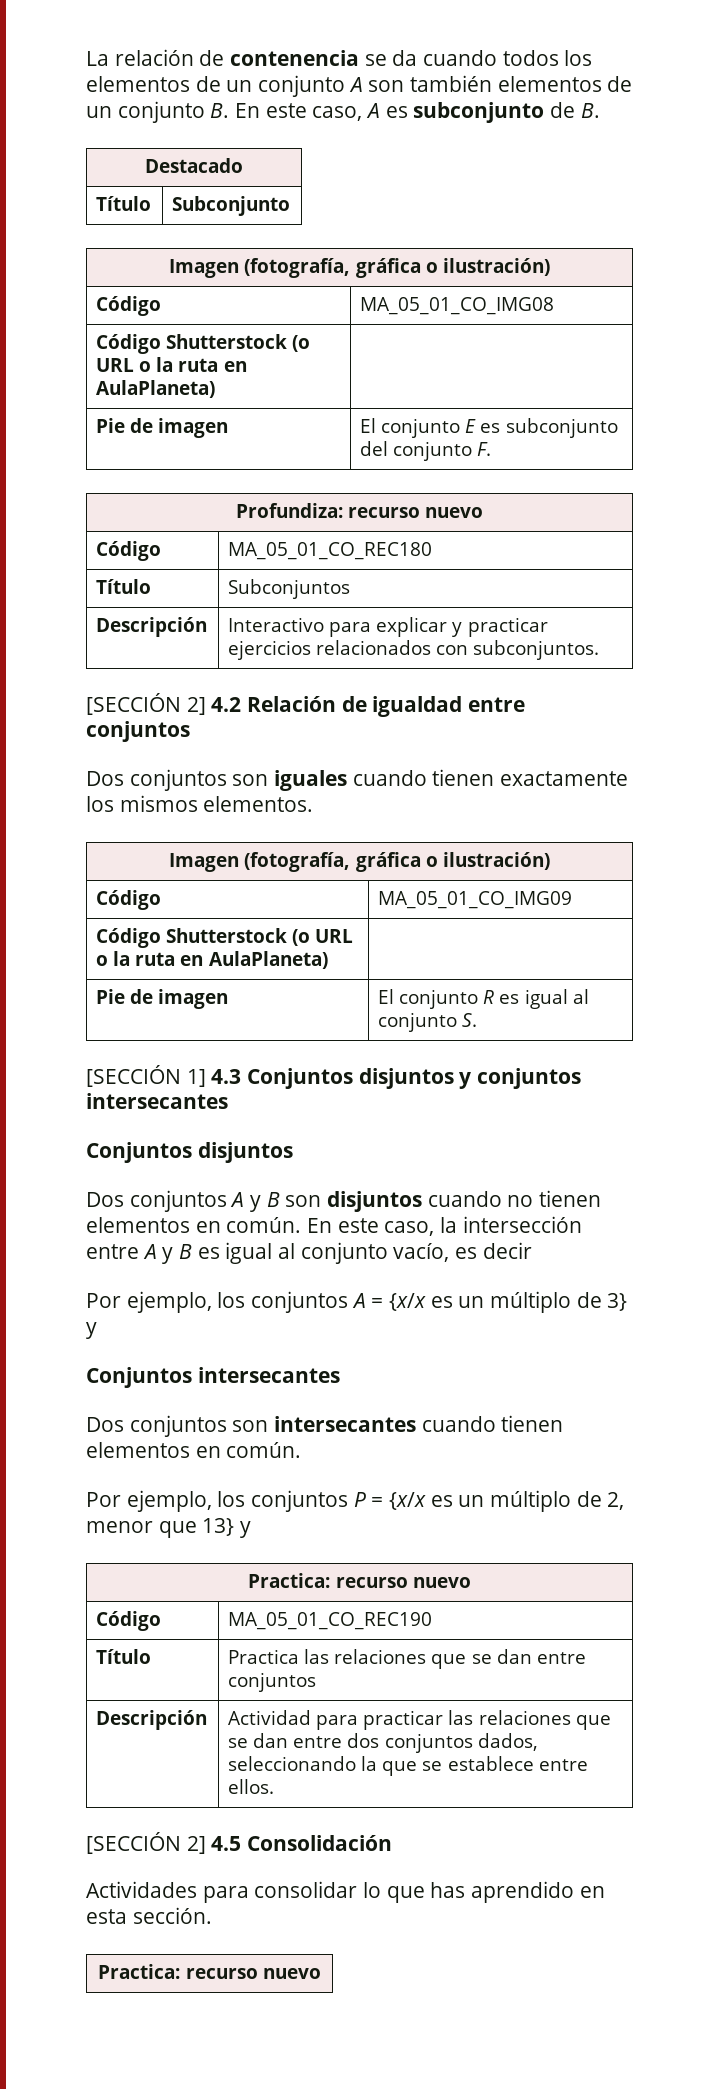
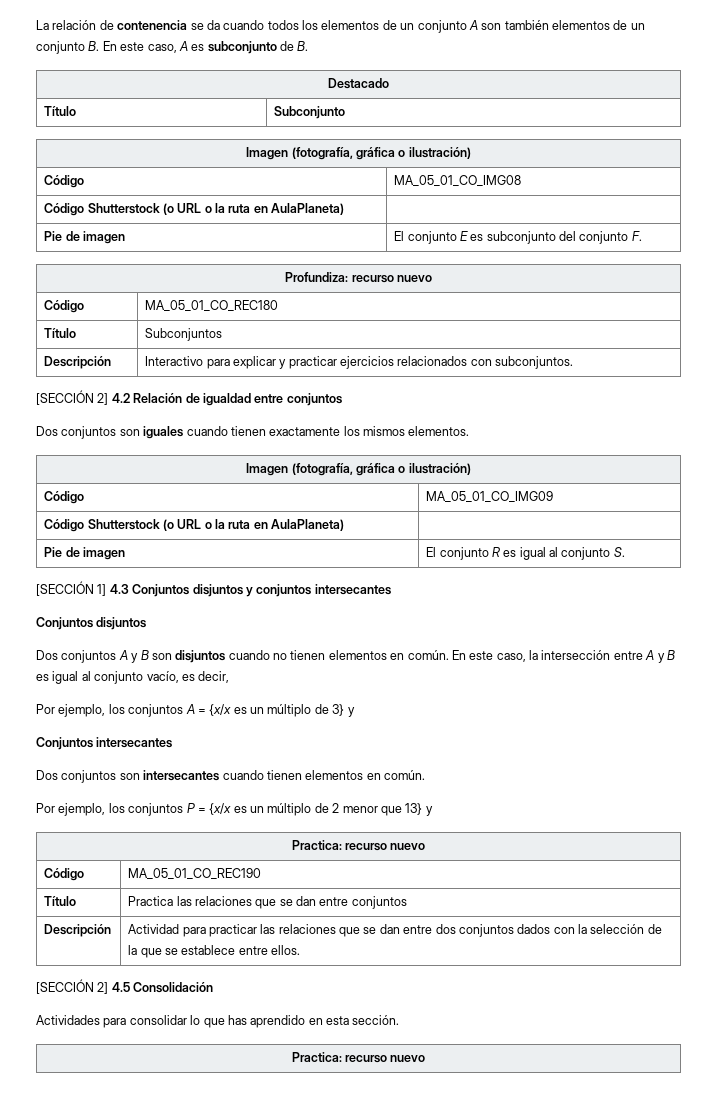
- En este caso, la intersección entre A y B es igual al conjunto vacío, es decir
+ En este caso, la intersección entre A y B es igual al conjunto vacío, es decir,
- Por ejemplo, los conjuntos P = {x/x es un múltiplo de 2, menor que 13} y
+ Por ejemplo, los conjuntos P = {x/x es un múltiplo de 2 menor que 13} y
- Descripción | Actividad para practicar las relaciones que se dan entre dos conjuntos dados, seleccionando la que se establece entre ellos.
+ Descripción | Actividad para practicar las relaciones que se dan entre dos conjuntos dados con la selección de la que se establece entre ellos.

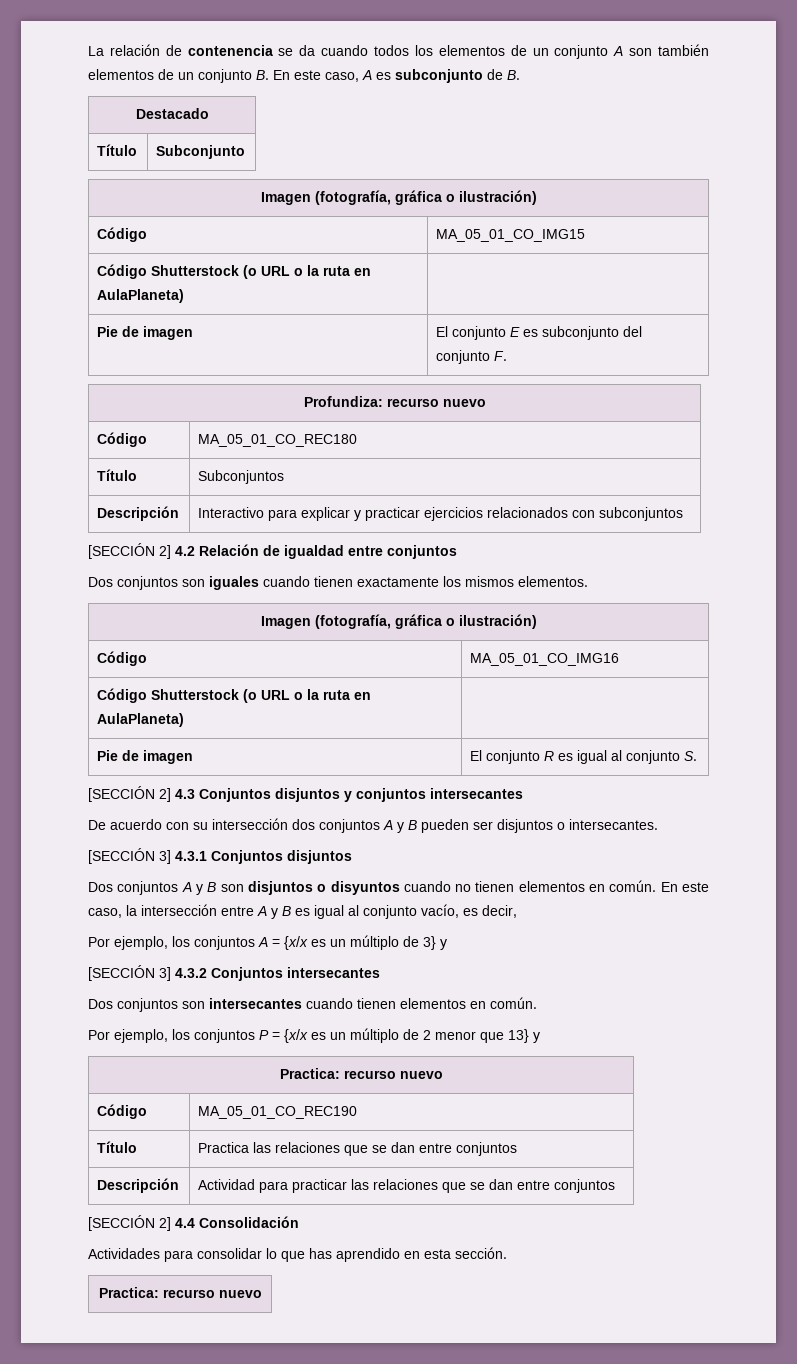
- Código | MA_05_01_CO_IMG08
+ Código | MA_05_01_CO_IMG15
- Descripción | Interactivo para explicar y practicar ejercicios relacionados con subconjuntos.
+ Descripción | Interactivo para explicar y practicar ejercicios relacionados con subconjuntos
- Código | MA_05_01_CO_IMG09
+ Código | MA_05_01_CO_IMG16
- [SECCIÓN 1] 4.3 Conjuntos disjuntos y conjuntos intersecantes
- Conjuntos disjuntos
+ [SECCIÓN 2] 4.3 Conjuntos disjuntos y conjuntos intersecantes
+ De acuerdo con su intersección dos conjuntos A y B pueden ser disjuntos o intersecantes.
+ [SECCIÓN 3] 4.3.1 Conjuntos disjuntos
- Dos conjuntos A y B son disjuntos cuando no tienen elementos en común.
+ Dos conjuntos A y B son disjuntos o disyuntos cuando no tienen elementos en común.
- Conjuntos intersecantes
+ [SECCIÓN 3] 4.3.2 Conjuntos intersecantes
- Descripción | Actividad para practicar las relaciones que se dan entre dos conjuntos dados con la selección de la que se establece entre ellos.
- [SECCIÓN 2] 4.5 Consolidación
+ Descripción | Actividad para practicar las relaciones que se dan entre conjuntos
+ [SECCIÓN 2] 4.4 Consolidación

